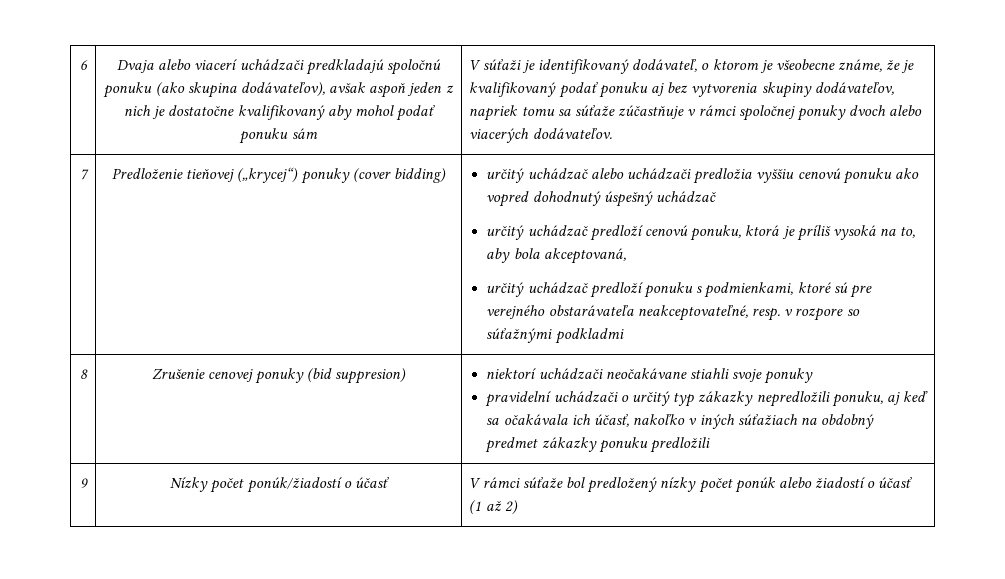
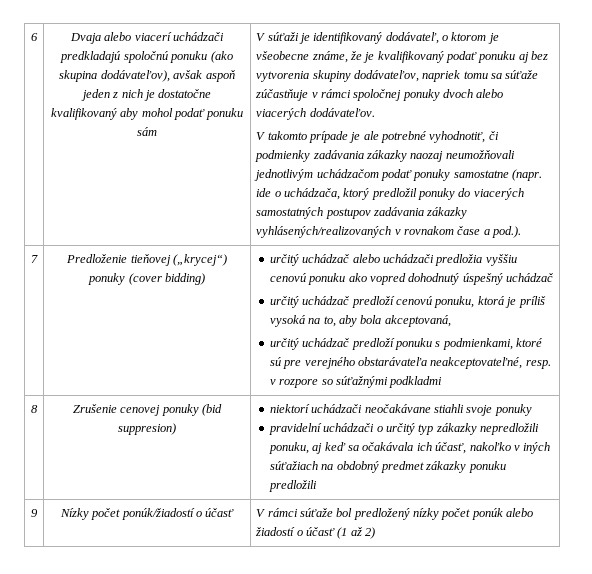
+ V takomto prípade je ale potrebné vyhodnotiť, či podmienky zadávania zákazky naozaj neumožňovali jednotlivým uchádzačom podať ponuky samostatne (napr. ide o uchádzača, ktorý predložil ponuky do viacerých samostatných postupov zadávania zákazky vyhlásených/realizovaných v rovnakom čase a pod.).

